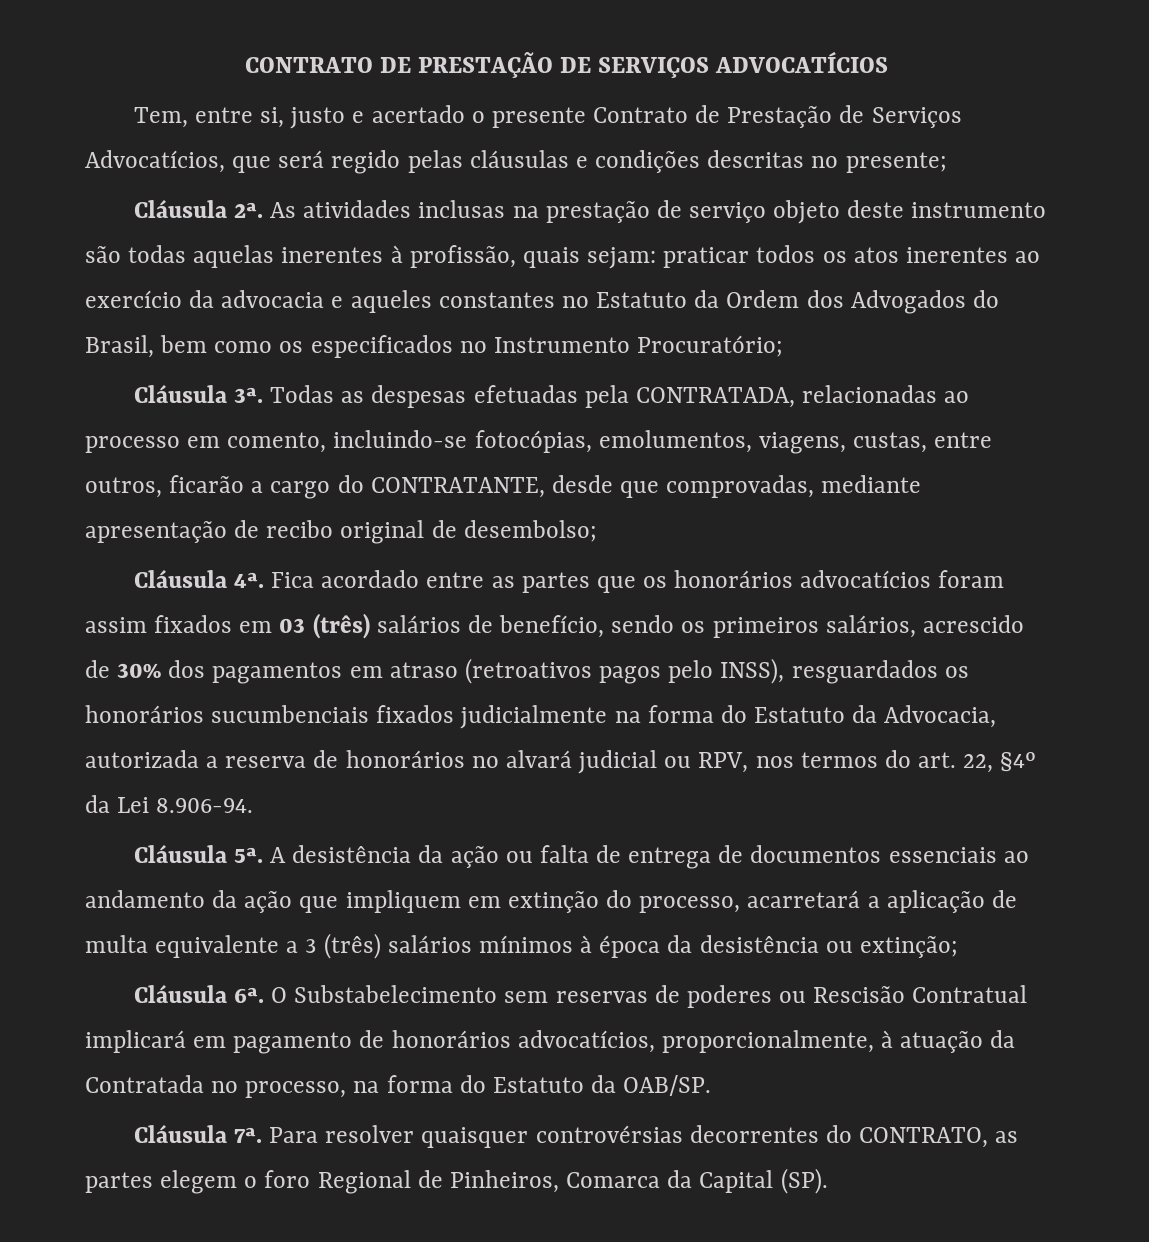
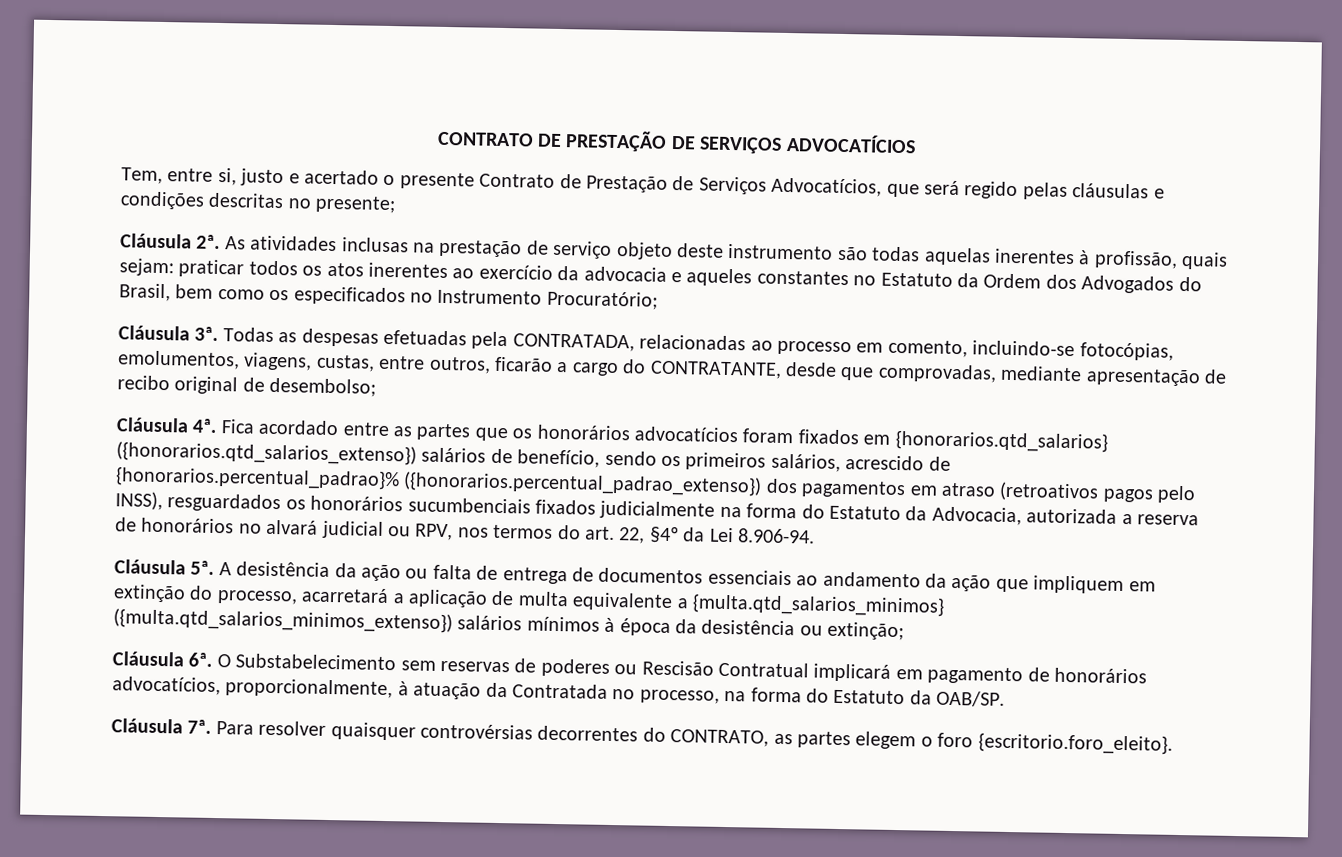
- Fica acordado entre as partes que os honorários advocatícios foram assim fixados em 03 (três) salários de benefício, sendo os primeiros salários, acrescido de 30% dos pagamentos em atraso (retroativos pagos pelo INSS), resguardados os honorários sucumbenciais fixados judicialmente na forma do Estatuto da Advocacia, autorizada a reserva de honorários no alvará judicial ou RPV, nos termos do art. 22, §4º da Lei 8.906-94.
+ Fica acordado entre as partes que os honorários advocatícios foram fixados em {honorarios.qtd_salarios} ({honorarios.qtd_salarios_extenso}) salários de benefício, sendo os primeiros salários, acrescido de {honorarios.percentual_padrao}% ({honorarios.percentual_padrao_extenso}) dos pagamentos em atraso (retroativos pagos pelo INSS), resguardados os honorários sucumbenciais fixados judicialmente na forma do Estatuto da Advocacia, autorizada a reserva de honorários no alvará judicial ou RPV, nos termos do art. 22, §4º da Lei 8.906-94.
- A desistência da ação ou falta de entrega de documentos essenciais ao andamento da ação que impliquem em extinção do processo, acarretará a aplicação de multa equivalente a 3 (três) salários mínimos à época da desistência ou extinção;
+ A desistência da ação ou falta de entrega de documentos essenciais ao andamento da ação que impliquem em extinção do processo, acarretará a aplicação de multa equivalente a {multa.qtd_salarios_minimos} ({multa.qtd_salarios_minimos_extenso}) salários mínimos à época da desistência ou extinção;
- Para resolver quaisquer controvérsias decorrentes do CONTRATO, as partes elegem o foro Regional de Pinheiros, Comarca da Capital (SP).
+ Para resolver quaisquer controvérsias decorrentes do CONTRATO, as partes elegem o foro {escritorio.foro_eleito}.

